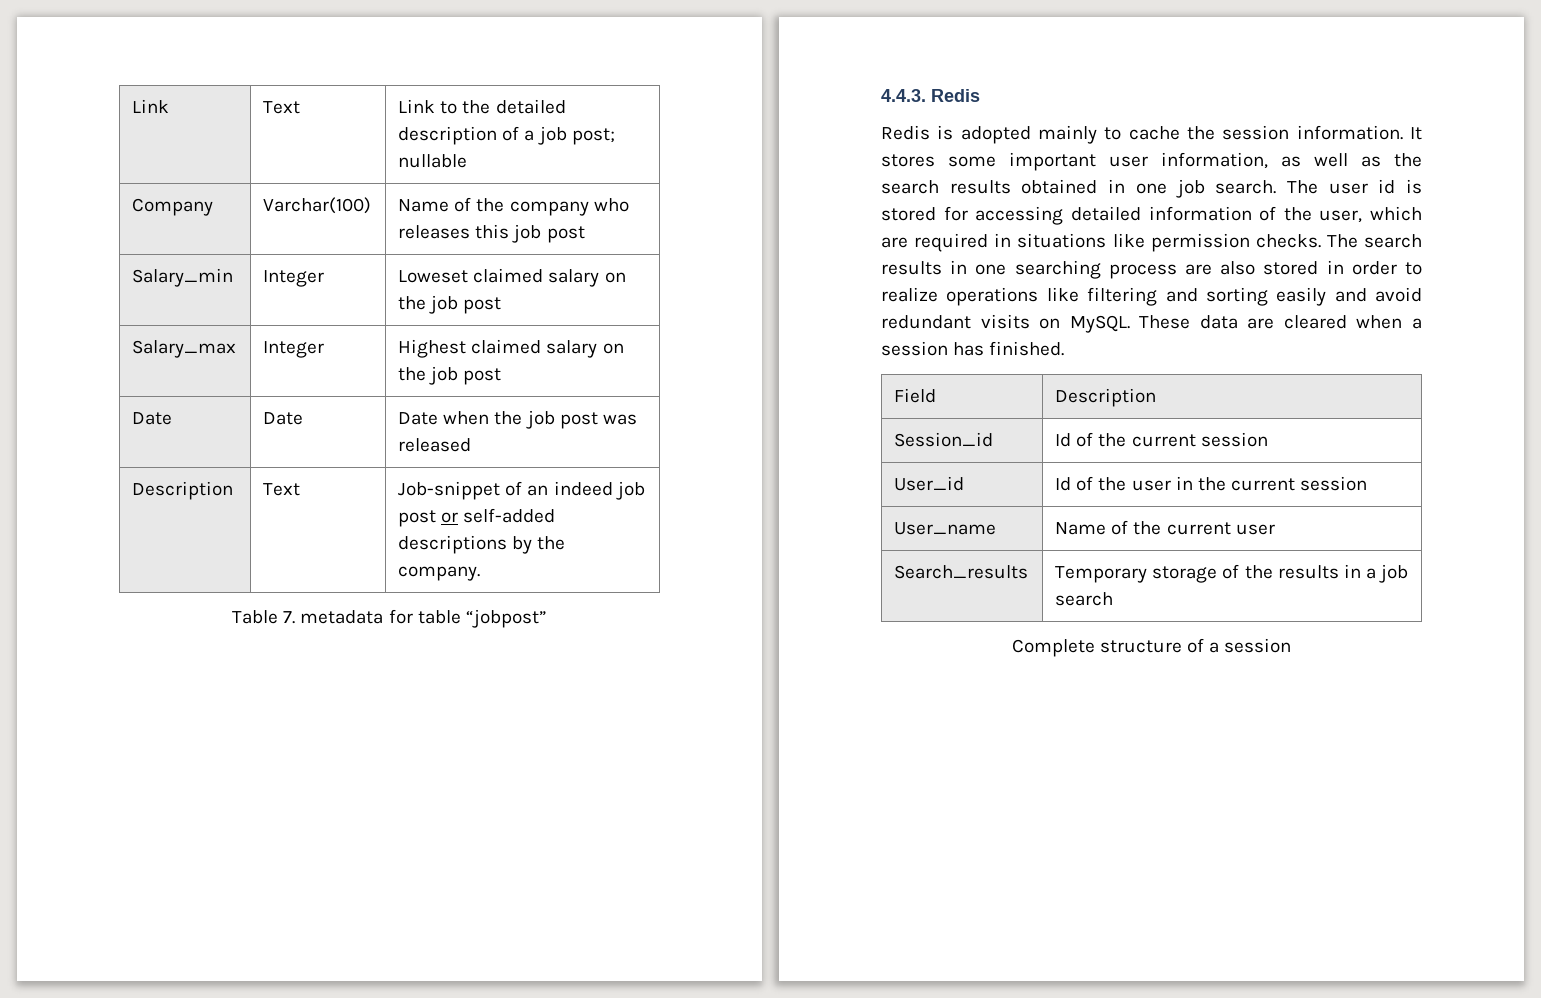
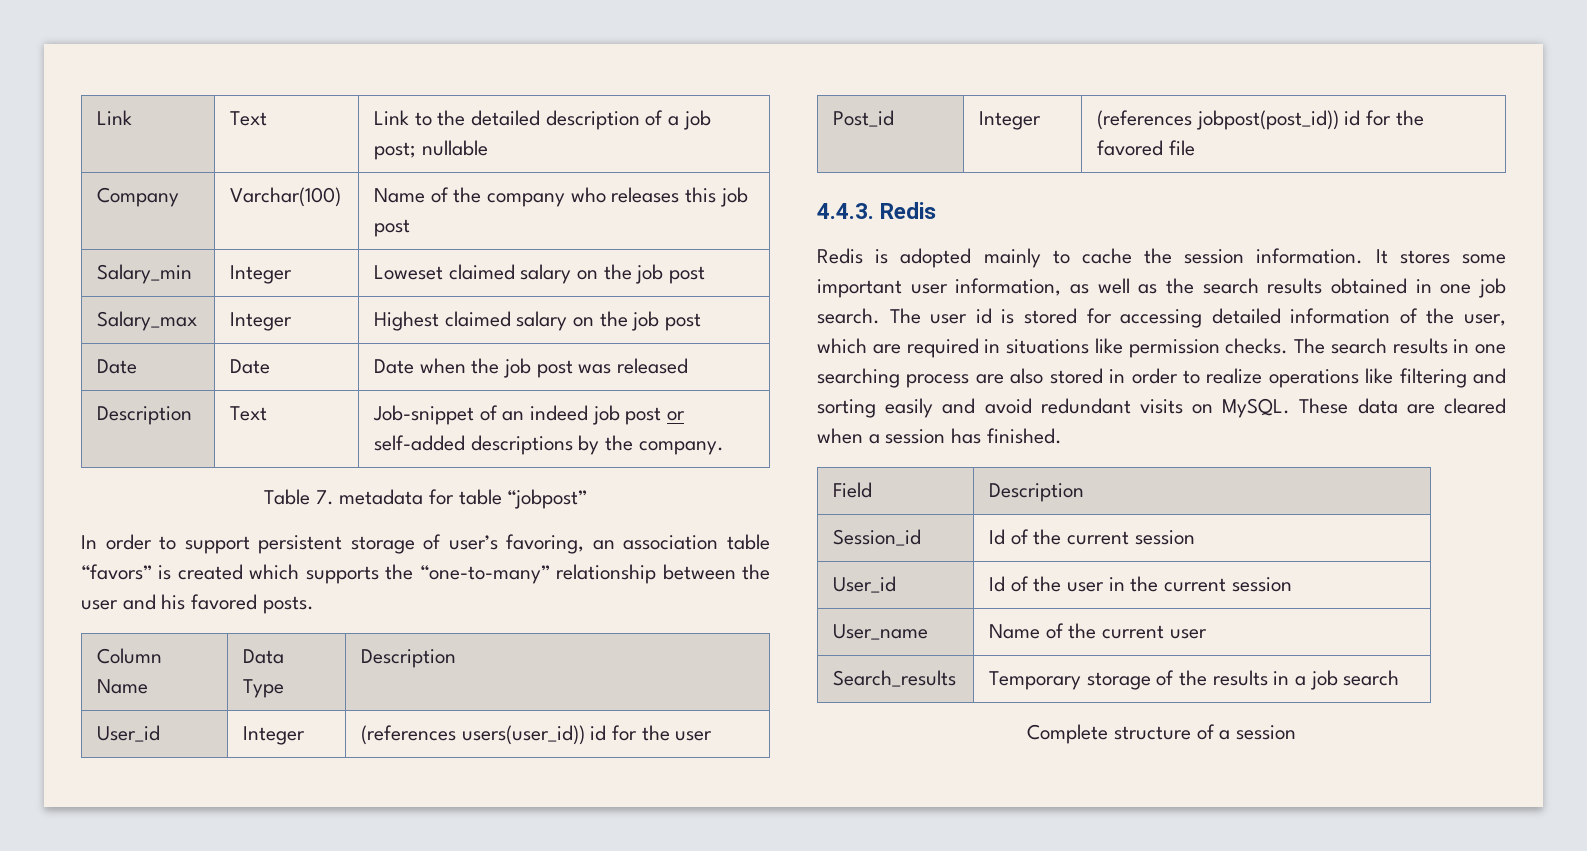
+ In order to support persistent storage of user’s favoring, an association table “favors” is created which supports the “one-to-many” relationship between the user and his favored posts.
+ Column Name | Data Type | Description
+ User_id | Integer | (references users(user_id)) id for the user
+ Post_id | Integer | (references jobpost(post_id)) id for the favored file

